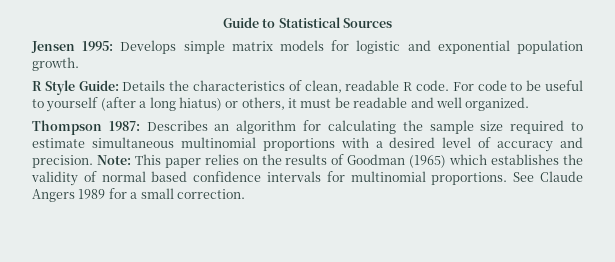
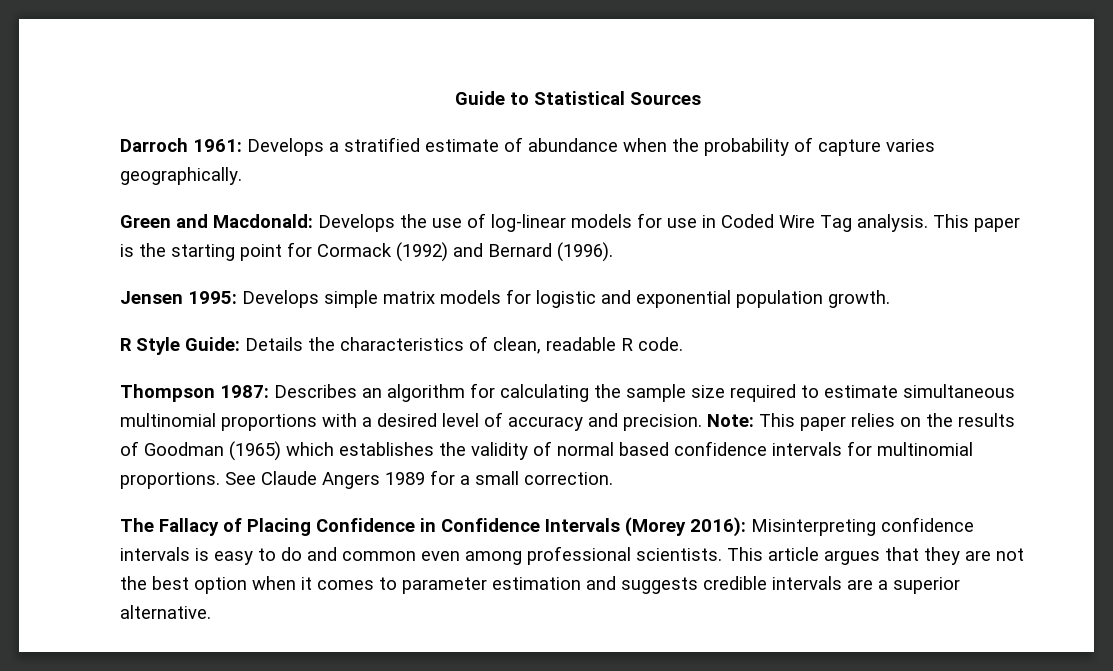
+ Darroch 1961: Develops a stratified estimate of abundance when the probability of capture varies geographically.
+ Green and Macdonald: Develops the use of log-linear models for use in Coded Wire Tag analysis. This paper is the starting point for Cormack (1992) and Bernard (1996).
- For code to be useful to yourself (after a long hiatus) or others, it must be readable and well organized.
+ The Fallacy of Placing Confidence in Confidence Intervals (Morey 2016): Misinterpreting confidence intervals is easy to do and common even among professional scientists. This article argues that they are not the best option when it comes to parameter estimation and suggests credible intervals are a superior alternative.

